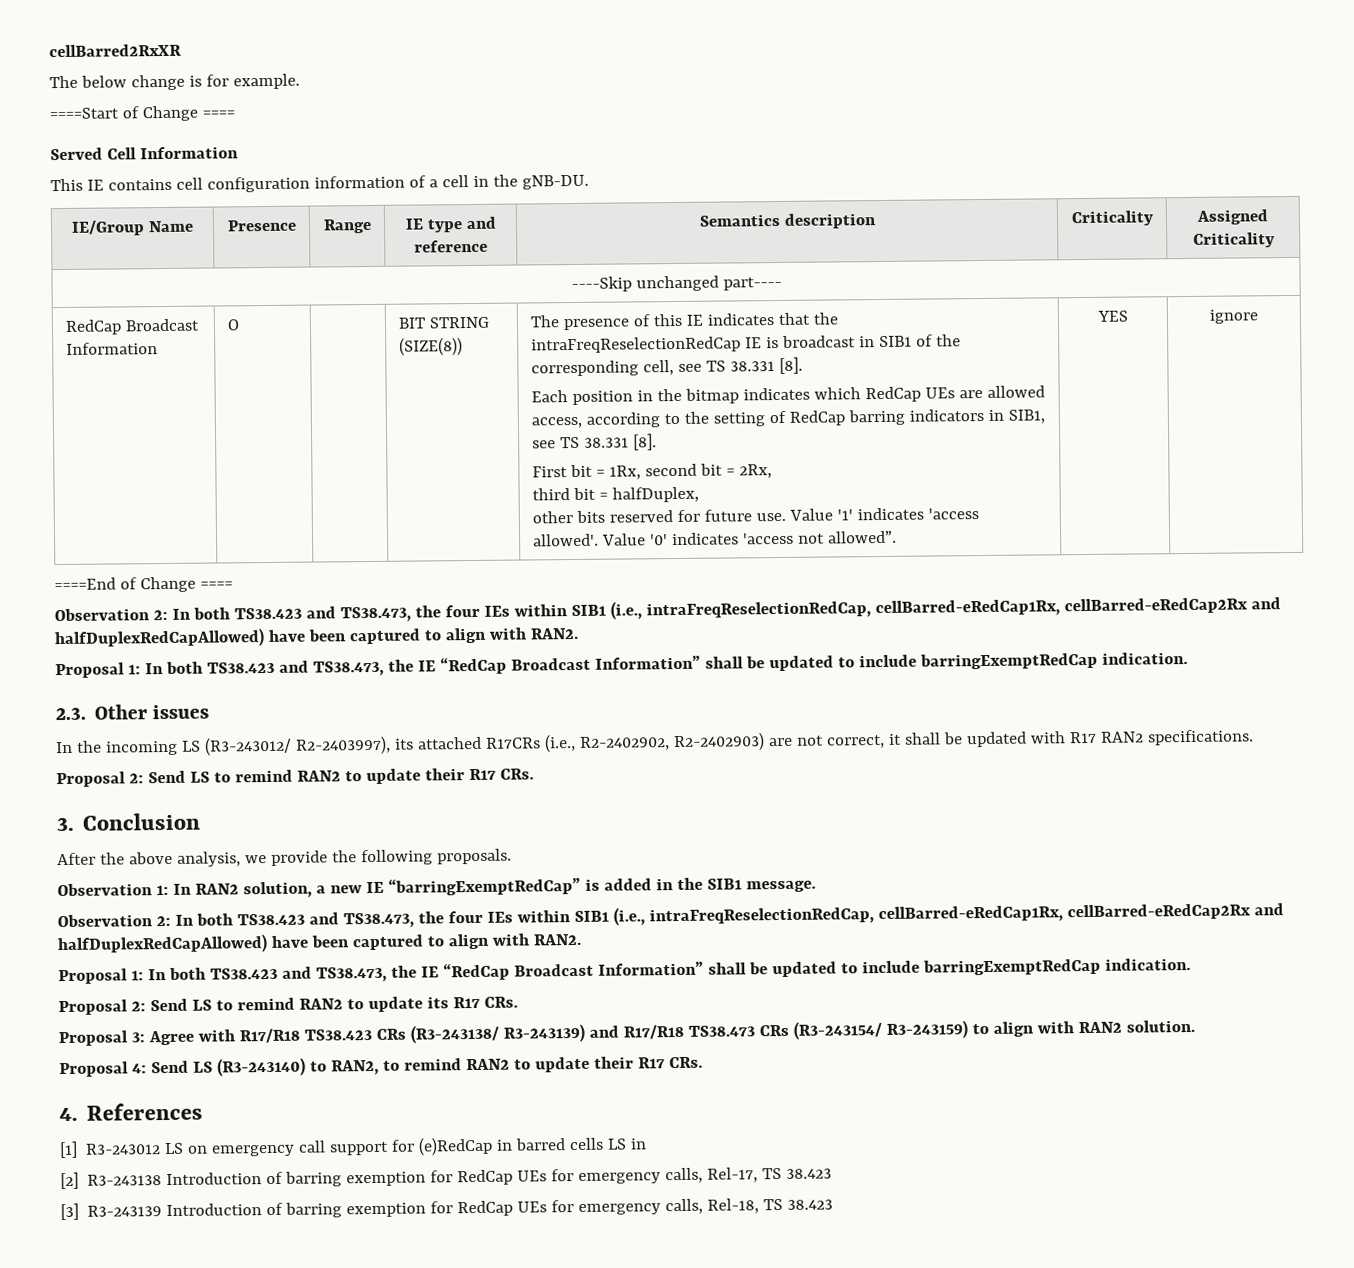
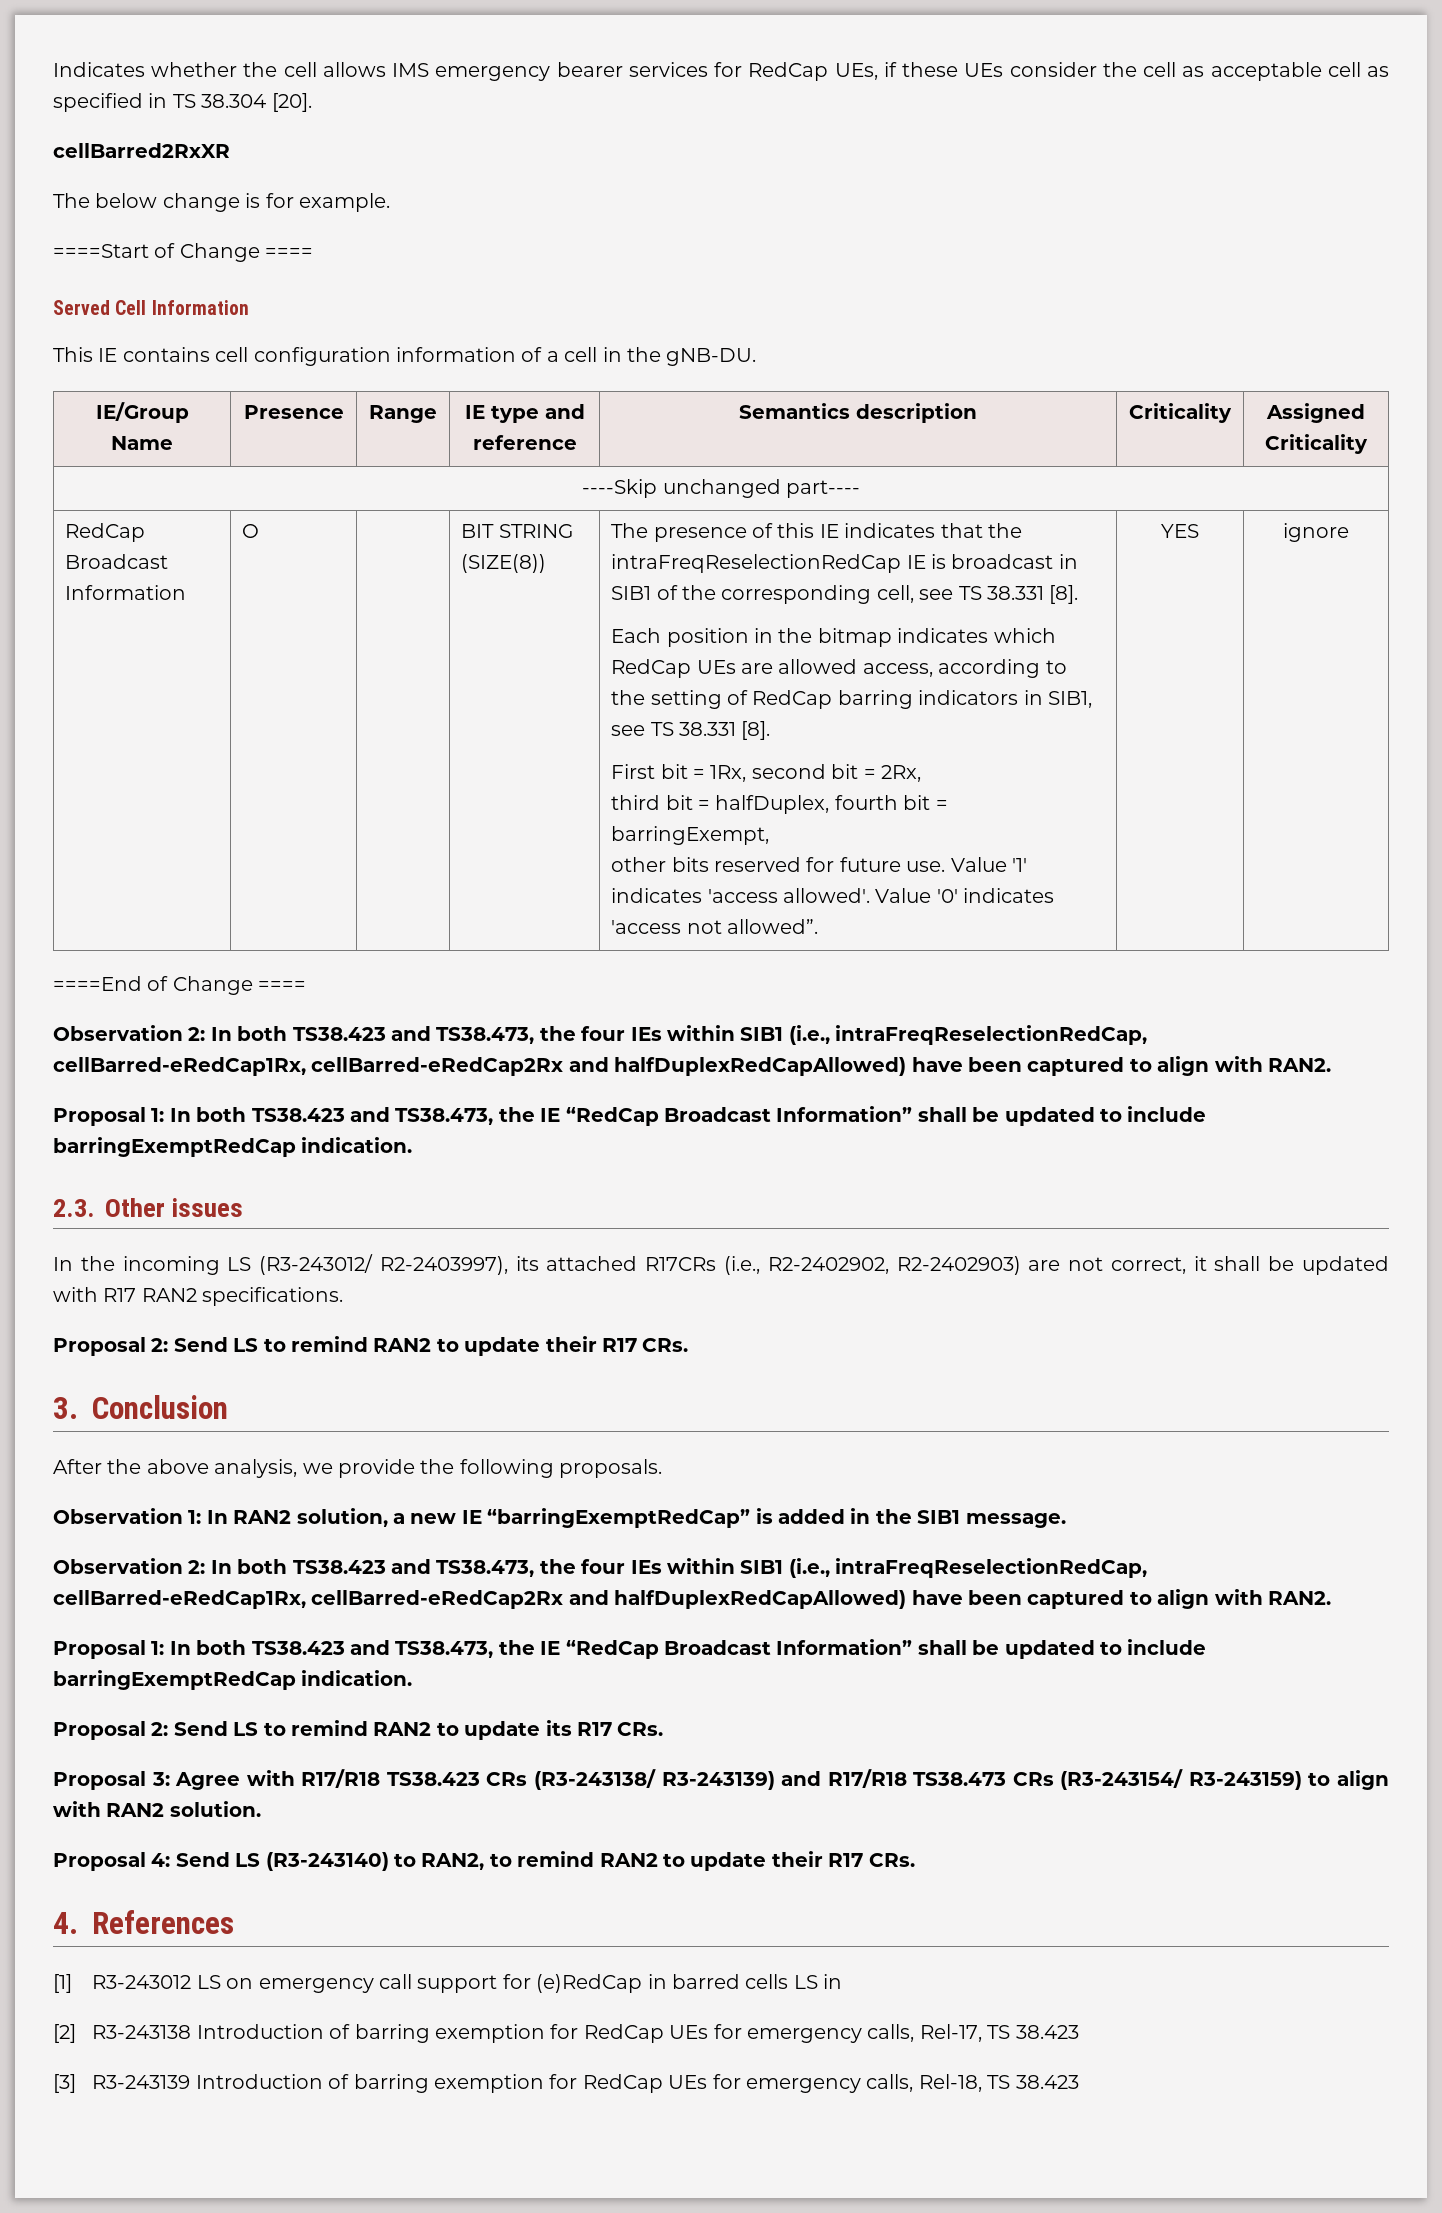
+ Indicates whether the cell allows IMS emergency bearer services for RedCap UEs, if these UEs consider the cell as acceptable cell as specified in TS 38.304 [20].
- third bit = halfDuplex,
+ third bit = halfDuplex, fourth bit = barringExempt,

